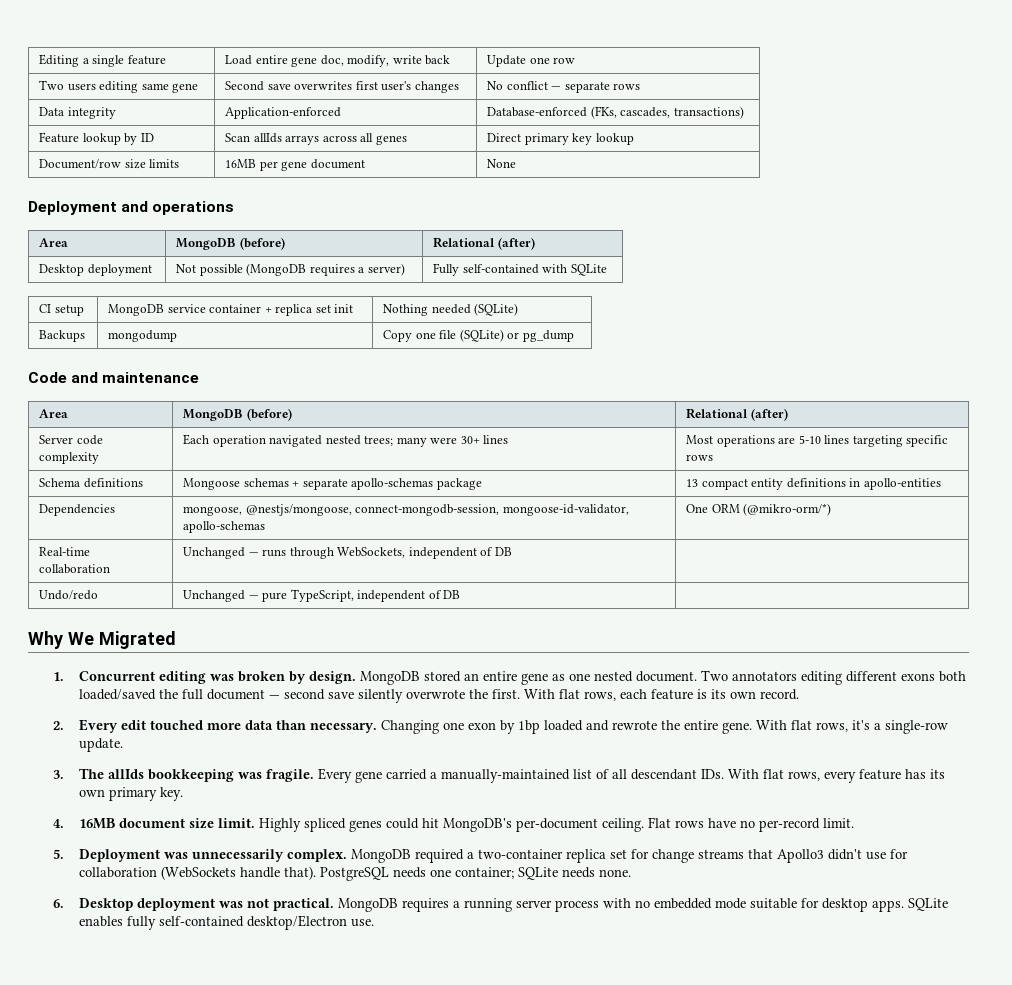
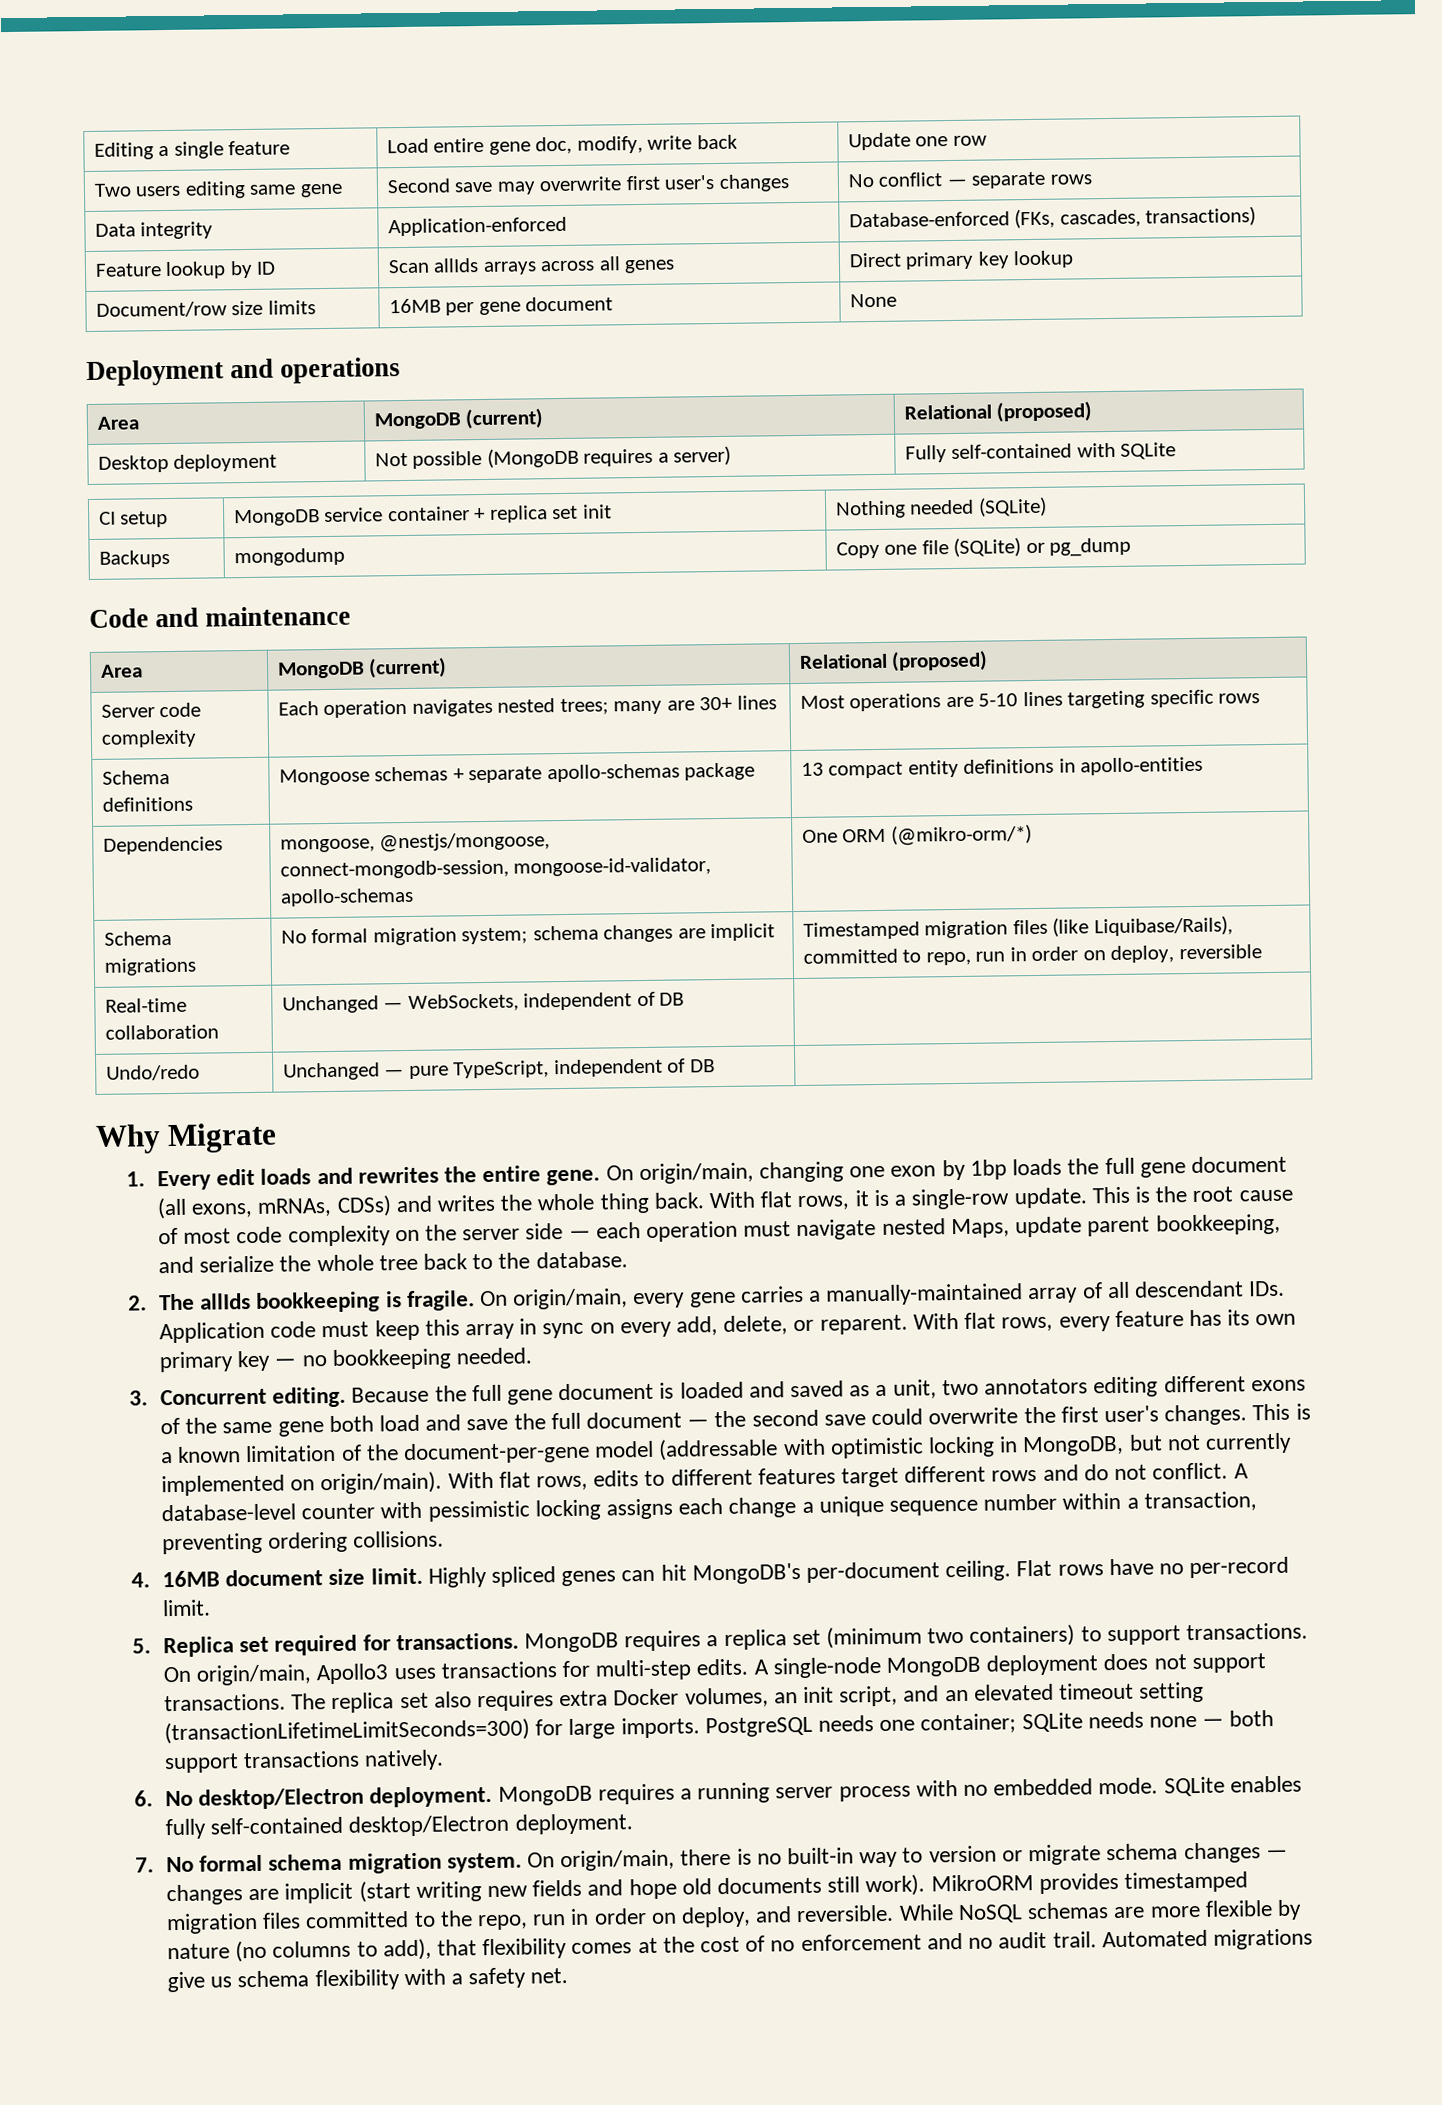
- Two users editing same gene | Second save overwrites first user's changes | No conflict — separate rows
+ Two users editing same gene | Second save may overwrite first user's changes | No conflict — separate rows
  Deployment and operations
- Area | MongoDB (before) | Relational (after)
+ Area | MongoDB (current) | Relational (proposed)
  Code and maintenance
- Area | MongoDB (before) | Relational (after)
+ Area | MongoDB (current) | Relational (proposed)
- Server code complexity | Each operation navigated nested trees; many were 30+ lines | Most operations are 5-10 lines targeting specific rows
+ Server code complexity | Each operation navigates nested trees; many are 30+ lines | Most operations are 5-10 lines targeting specific rows
+ Schema migrations | No formal migration system; schema changes are implicit | Timestamped migration files (like Liquibase/Rails), committed to repo, run in order on deploy, reversible
- Real-time collaboration | Unchanged — runs through WebSockets, independent of DB |
+ Real-time collaboration | Unchanged — WebSockets, independent of DB |
- Why We Migrated
- 1. Concurrent editing was broken by design. MongoDB stored an entire gene as one nested document. Two annotators editing different exons both loaded/saved the full document — second save silently overwrote the first. With flat rows, each feature is its own record.
- 2. Every edit touched more data than necessary. Changing one exon by 1bp loaded and rewrote the entire gene. With flat rows, it's a single-row update.
- 3. The allIds bookkeeping was fragile. Every gene carried a manually-maintained list of all descendant IDs. With flat rows, every feature has its own primary key.
+ Why Migrate
+ 1. Every edit loads and rewrites the entire gene. On origin/main, changing one exon by 1bp loads the full gene document (all exons, mRNAs, CDSs) and writes the whole thing back. With flat rows, it is a single-row update. This is the root cause of most code complexity on the server side — each operation must navigate nested Maps, update parent bookkeeping, and serialize the whole tree back to the database.
+ 2. The allIds bookkeeping is fragile. On origin/main, every gene carries a manually-maintained array of all descendant IDs. Application code must keep this array in sync on every add, delete, or reparent. With flat rows, every feature has its own primary key — no bookkeeping needed.
+ 3. Concurrent editing. Because the full gene document is loaded and saved as a unit, two annotators editing different exons of the same gene both load and save the full document — the second save could overwrite the first user's changes. This is a known limitation of the document-per-gene model (addressable with optimistic locking in MongoDB, but not currently implemented on origin/main). With flat rows, edits to different features target different rows and do not conflict. A database-level counter with pessimistic locking assigns each change a unique sequence number within a transaction, preventing ordering collisions.
- Highly spliced genes could hit MongoDB's per-document ceiling.
+ Highly spliced genes can hit MongoDB's per-document ceiling.
- 5. Deployment was unnecessarily complex. MongoDB required a two-container replica set for change streams that Apollo3 didn't use for collaboration (WebSockets handle that).
+ 5. Replica set required for transactions. MongoDB requires a replica set (minimum two containers) to support transactions. On origin/main, Apollo3 uses transactions for multi-step edits. A single-node MongoDB deployment does not support transactions. The replica set also requires extra Docker volumes, an init script, and an elevated timeout setting (transactionLifetimeLimitSeconds=300) for large imports.
- PostgreSQL needs one container; SQLite needs none.
- 6. Desktop deployment was not practical.
+ PostgreSQL needs one container; SQLite needs none — both support transactions natively.
+ 6. No desktop/Electron deployment.
- MongoDB requires a running server process with no embedded mode suitable for desktop apps.
+ MongoDB requires a running server process with no embedded mode.
- SQLite enables fully self-contained desktop/Electron use.
+ SQLite enables fully self-contained desktop/Electron deployment.
+ 7. No formal schema migration system. On origin/main, there is no built-in way to version or migrate schema changes — changes are implicit (start writing new fields and hope old documents still work). MikroORM provides timestamped migration files committed to the repo, run in order on deploy, and reversible. While NoSQL schemas are more flexible by nature (no columns to add), that flexibility comes at the cost of no enforcement and no audit trail. Automated migrations give us schema flexibility with a safety net.

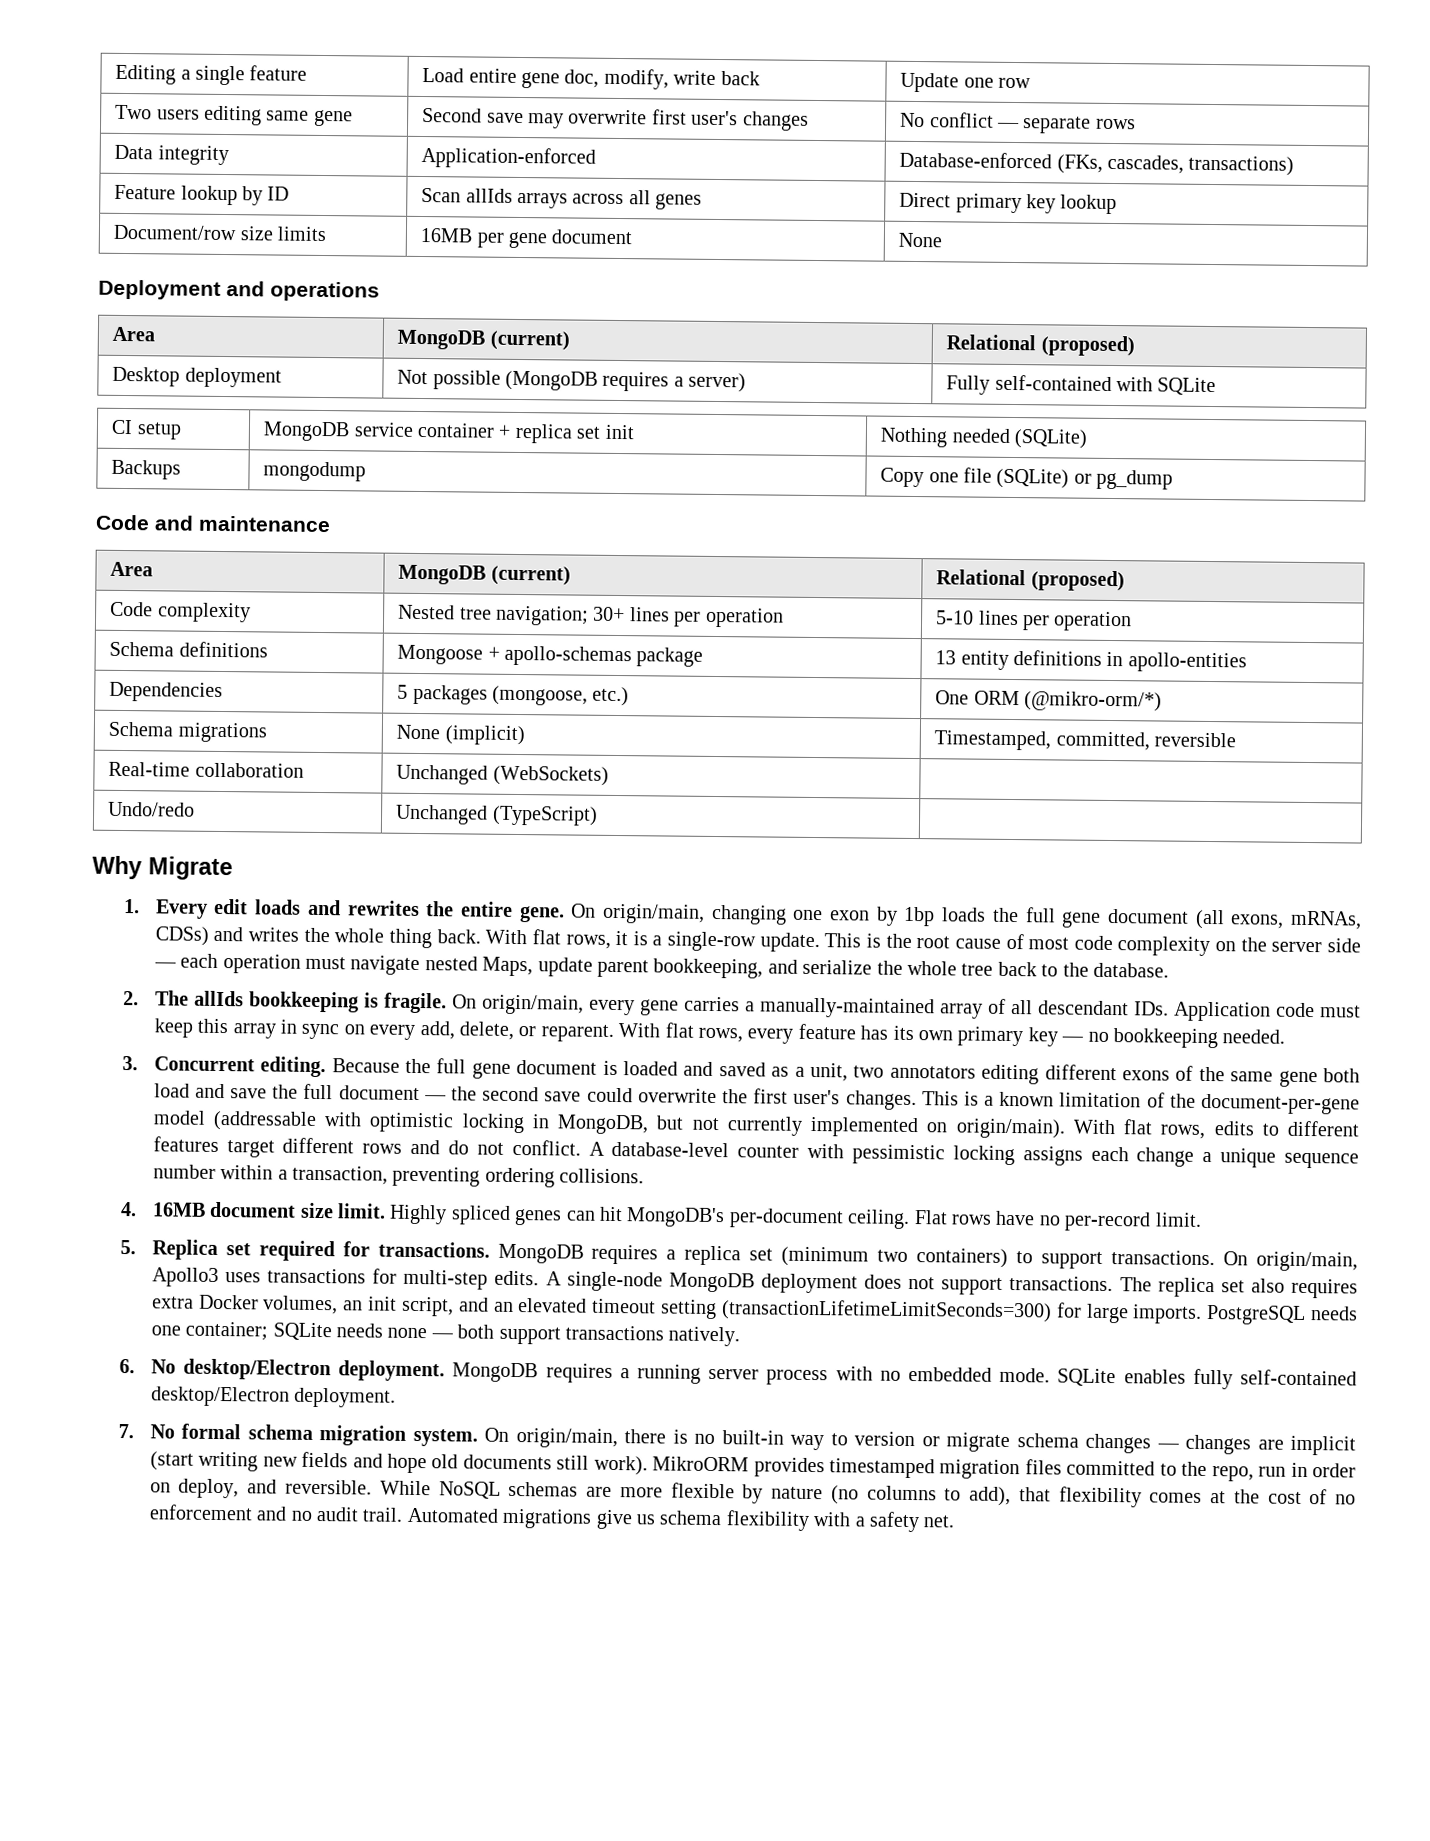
- Server code complexity | Each operation navigates nested trees; many are 30+ lines | Most operations are 5-10 lines targeting specific rows
+ Code complexity | Nested tree navigation; 30+ lines per operation | 5-10 lines per operation
- Schema definitions | Mongoose schemas + separate apollo-schemas package | 13 compact entity definitions in apollo-entities
+ Schema definitions | Mongoose + apollo-schemas package | 13 entity definitions in apollo-entities
- Dependencies | mongoose, @nestjs/mongoose, connect-mongodb-session, mongoose-id-validator, apollo-schemas | One ORM (@mikro-orm/*)
+ Dependencies | 5 packages (mongoose, etc.) | One ORM (@mikro-orm/*)
- Schema migrations | No formal migration system; schema changes are implicit | Timestamped migration files (like Liquibase/Rails), committed to repo, run in order on deploy, reversible
- Real-time collaboration | Unchanged — WebSockets, independent of DB |
- Undo/redo | Unchanged — pure TypeScript, independent of DB |
+ Schema migrations | None (implicit) | Timestamped, committed, reversible
+ Real-time collaboration | Unchanged (WebSockets) |
+ Undo/redo | Unchanged (TypeScript) |

